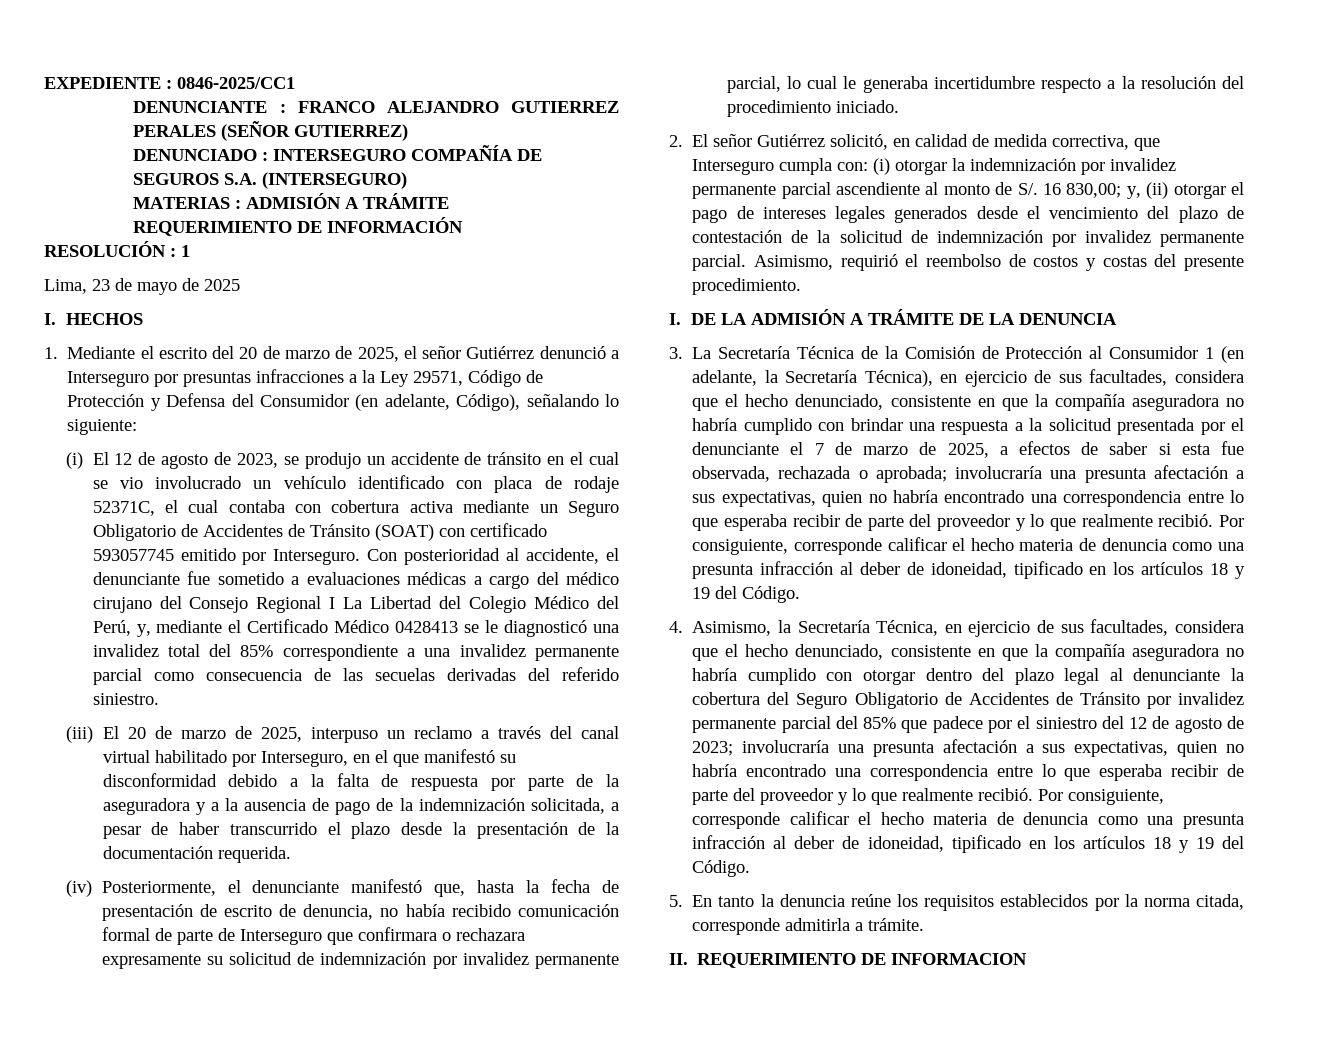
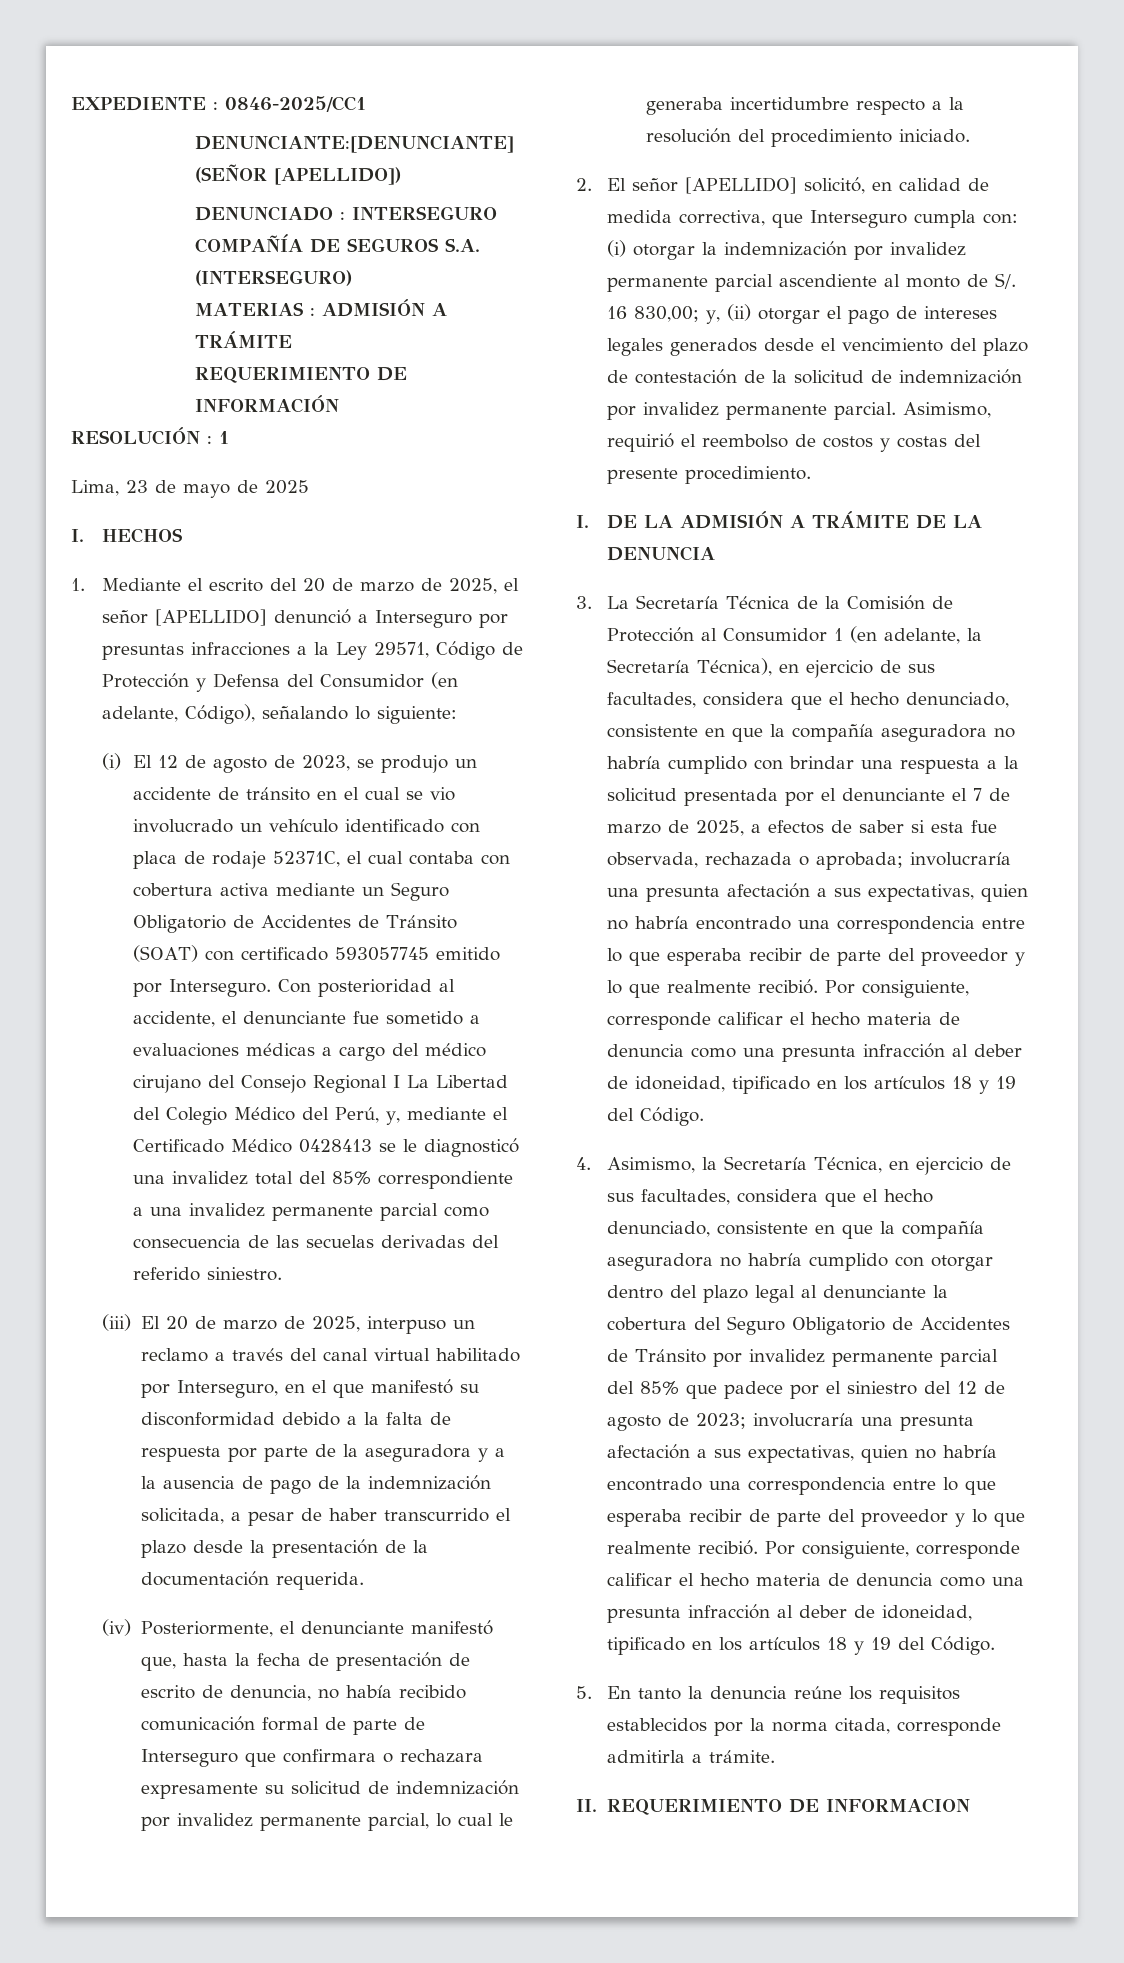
- DENUNCIANTE : FRANCO ALEJANDRO GUTIERREZ PERALES (SEÑOR GUTIERREZ)
+ DENUNCIANTE:[DENUNCIANTE] (SEÑOR [APELLIDO])
- 1. Mediante el escrito del 20 de marzo de 2025, el señor Gutiérrez denunció a Interseguro por presuntas infracciones a la Ley 29571, Código de Protección y Defensa del Consumidor (en adelante, Código), señalando lo siguiente:
+ 1. Mediante el escrito del 20 de marzo de 2025, el señor [APELLIDO] denunció a Interseguro por presuntas infracciones a la Ley 29571, Código de Protección y Defensa del Consumidor (en adelante, Código), señalando lo siguiente:
- 2. El señor Gutiérrez solicitó, en calidad de medida correctiva, que Interseguro cumpla con: (i) otorgar la indemnización por invalidez permanente parcial ascendiente al monto de S/. 16 830,00; y, (ii) otorgar el pago de intereses legales generados desde el vencimiento del plazo de contestación de la solicitud de indemnización por invalidez permanente parcial.
+ 2. El señor [APELLIDO] solicitó, en calidad de medida correctiva, que Interseguro cumpla con: (i) otorgar la indemnización por invalidez permanente parcial ascendiente al monto de S/. 16 830,00; y, (ii) otorgar el pago de intereses legales generados desde el vencimiento del plazo de contestación de la solicitud de indemnización por invalidez permanente parcial.

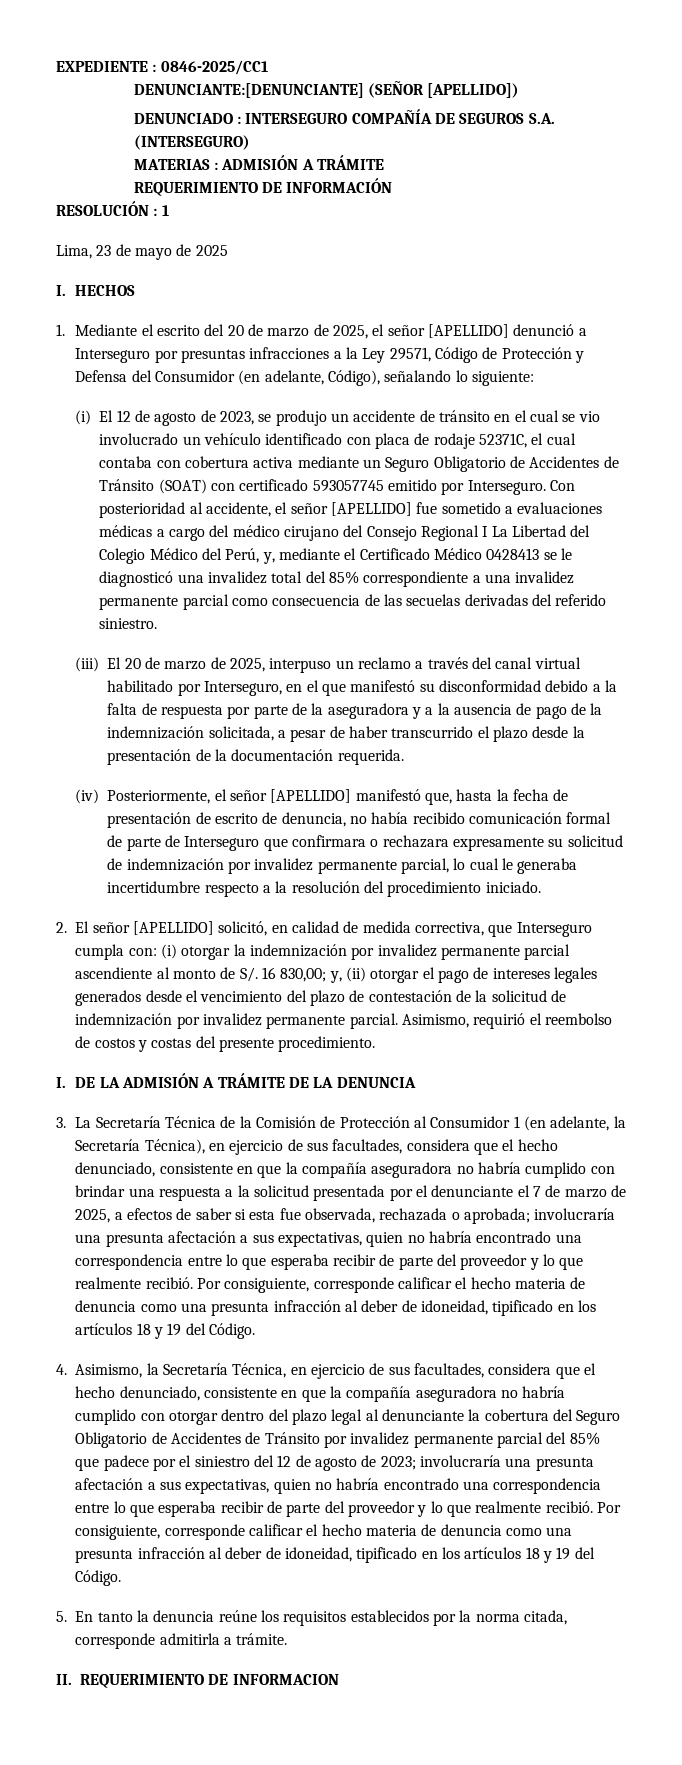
- Con posterioridad al accidente, el denunciante fue sometido a evaluaciones médicas a cargo del médico cirujano del Consejo Regional I La Libertad del Colegio Médico del Perú, y, mediante el Certificado Médico 0428413 se le diagnosticó una invalidez total del 85% correspondiente a una invalidez permanente parcial como consecuencia de las secuelas derivadas del referido siniestro.
+ Con posterioridad al accidente, el señor [APELLIDO] fue sometido a evaluaciones médicas a cargo del médico cirujano del Consejo Regional I La Libertad del Colegio Médico del Perú, y, mediante el Certificado Médico 0428413 se le diagnosticó una invalidez total del 85% correspondiente a una invalidez permanente parcial como consecuencia de las secuelas derivadas del referido siniestro.
- (iv) Posteriormente, el denunciante manifestó que, hasta la fecha de presentación de escrito de denuncia, no había recibido comunicación formal de parte de Interseguro que confirmara o rechazara expresamente su solicitud de indemnización por invalidez permanente parcial, lo cual le generaba incertidumbre respecto a la resolución del procedimiento iniciado.
+ (iv) Posteriormente, el señor [APELLIDO] manifestó que, hasta la fecha de presentación de escrito de denuncia, no había recibido comunicación formal de parte de Interseguro que confirmara o rechazara expresamente su solicitud de indemnización por invalidez permanente parcial, lo cual le generaba incertidumbre respecto a la resolución del procedimiento iniciado.

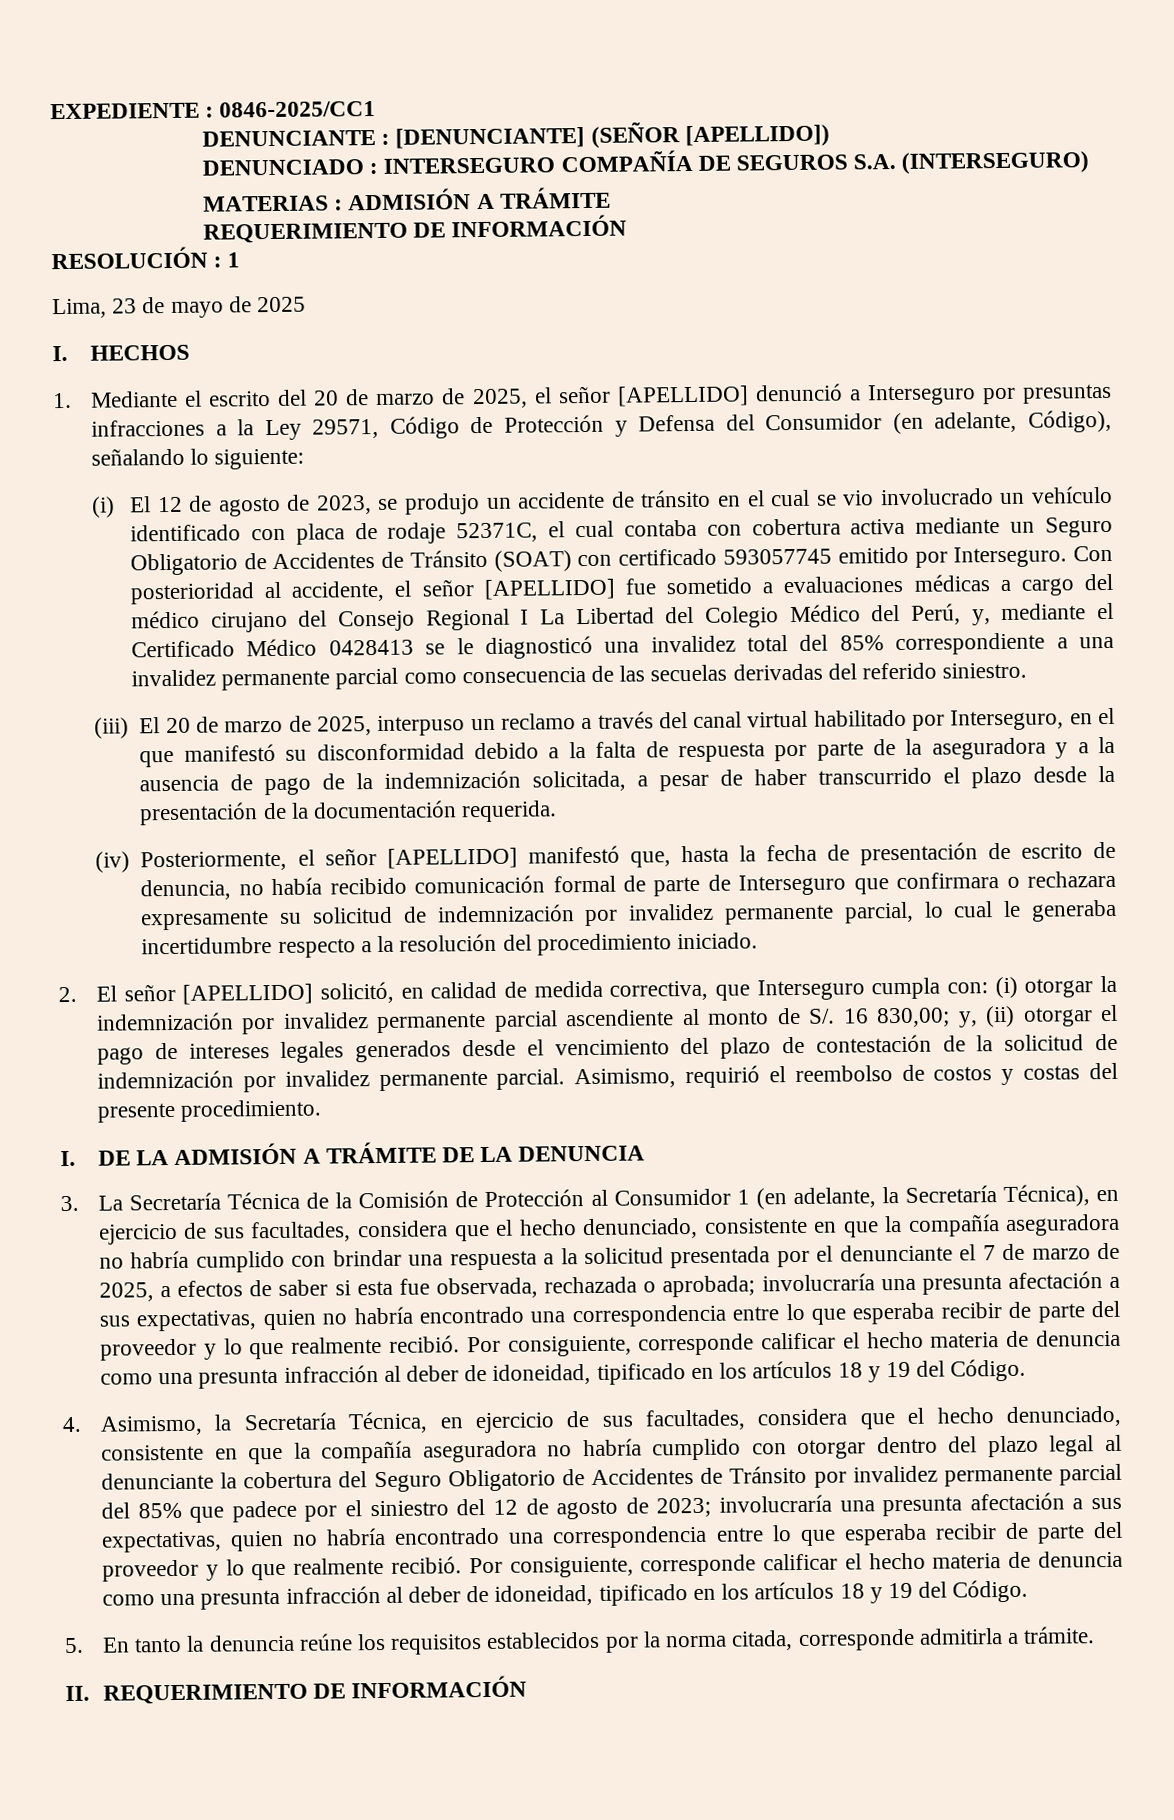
- DENUNCIANTE:[DENUNCIANTE] (SEÑOR [APELLIDO])
+ DENUNCIANTE : [DENUNCIANTE] (SEÑOR [APELLIDO])
- II. REQUERIMIENTO DE INFORMACION
+ II. REQUERIMIENTO DE INFORMACIÓN

